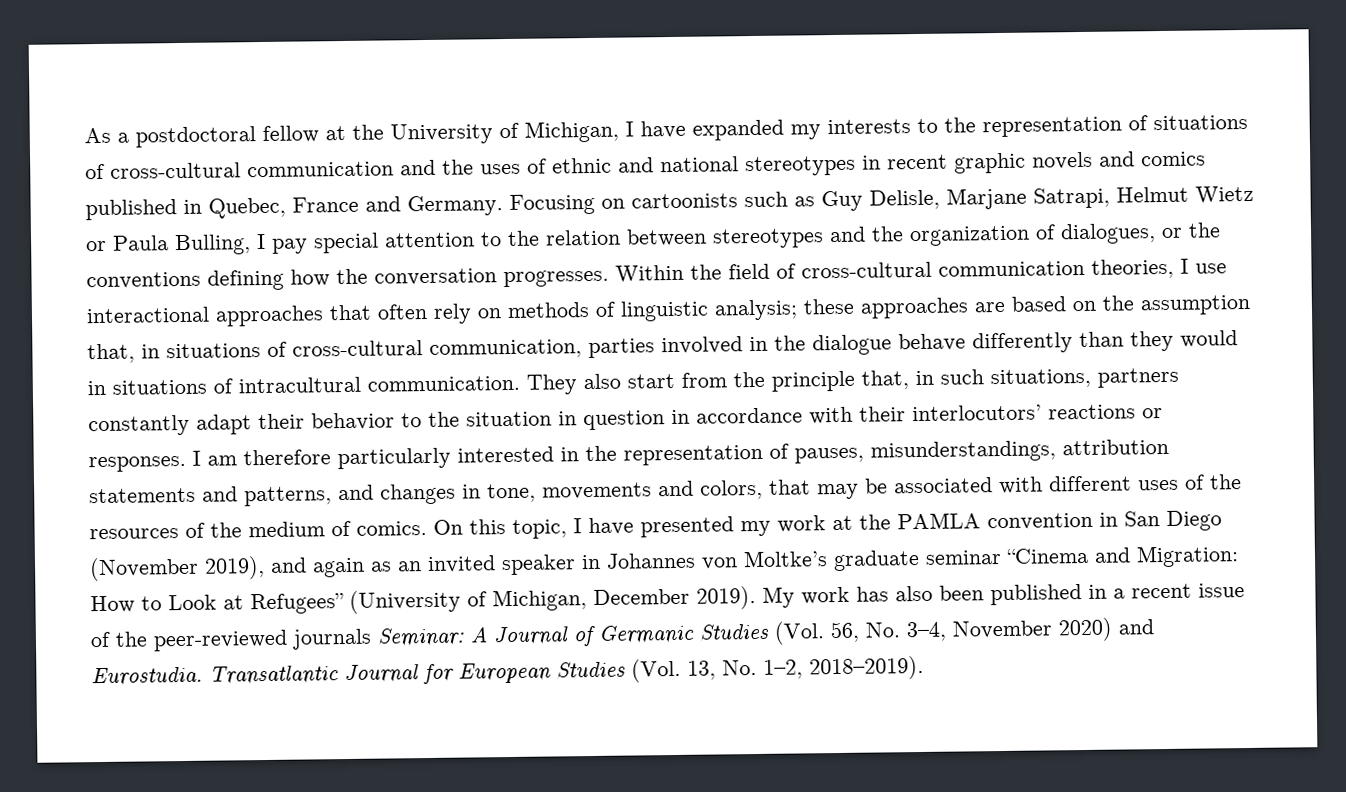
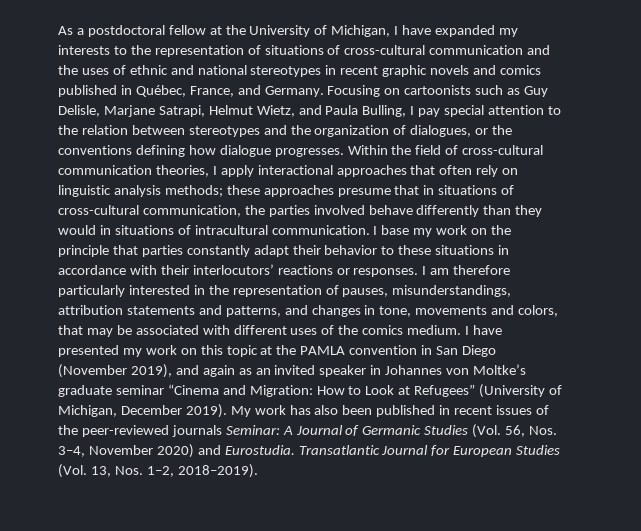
- As a postdoctoral fellow at the University of Michigan, I have expanded my interests to the representation of situations of cross-cultural communication and the uses of ethnic and national stereotypes in recent graphic novels and comics published in Quebec, France and Germany.
+ As a postdoctoral fellow at the University of Michigan, I have expanded my interests to the representation of situations of cross-cultural communication and the uses of ethnic and national stereotypes in recent graphic novels and comics published in Québec, France, and Germany.
- Focusing on cartoonists such as Guy Delisle, Marjane Satrapi, Helmut Wietz or Paula Bulling, I pay special attention to the relation between stereotypes and the organization of dialogues, or the conventions defining how the conversation progresses.
+ Focusing on cartoonists such as Guy Delisle, Marjane Satrapi, Helmut Wietz, and Paula Bulling, I pay special attention to the relation between stereotypes and the organization of dialogues, or the conventions defining how dialogue progresses.
- Within the field of cross-cultural communication theories, I use interactional approaches that often rely on methods of linguistic analysis; these approaches are based on the assumption that, in situations of cross-cultural communication, parties involved in the dialogue behave differently than they would in situations of intracultural communication.
+ Within the field of cross-cultural communication theories, I apply interactional approaches that often rely on linguistic analysis methods; these approaches presume that in situations of cross-cultural communication, the parties involved behave differently than they would in situations of intracultural communication.
- They also start from the principle that, in such situations, partners constantly adapt their behavior to the situation in question in accordance with their interlocutors’ reactions or responses.
+ I base my work on the principle that parties constantly adapt their behavior to these situations in accordance with their interlocutors’ reactions or responses.
- I am therefore particularly interested in the representation of pauses, misunderstandings, attribution statements and patterns, and changes in tone, movements and colors, that may be associated with different uses of the resources of the medium of comics. On this topic, I have presented my work at the PAMLA convention in San Diego (November 2019), and again as an invited speaker in Johannes von Moltke’s graduate seminar “Cinema and Migration:
+ I am therefore particularly interested in the representation of pauses, misunderstandings, attribution statements and patterns, and changes in tone, movements and colors, that may be associated with different uses of the comics medium. I have presented my work on this topic at the PAMLA convention in San Diego (November 2019), and again as an invited speaker in Johannes von Moltke’s graduate seminar “Cinema and Migration:
- My work has also been published in a recent issue of the peer-reviewed journals Seminar: A Journal of Germanic Studies (Vol. 56, No. 3–4, November 2020) and Eurostudia.
+ My work has also been published in recent issues of the peer-reviewed journals Seminar: A Journal of Germanic Studies (Vol. 56, Nos. 3–4, November 2020) and Eurostudia.
- Transatlantic Journal for European Studies (Vol. 13, No. 1–2, 2018–2019).
+ Transatlantic Journal for European Studies (Vol. 13, Nos. 1–2, 2018–2019).

